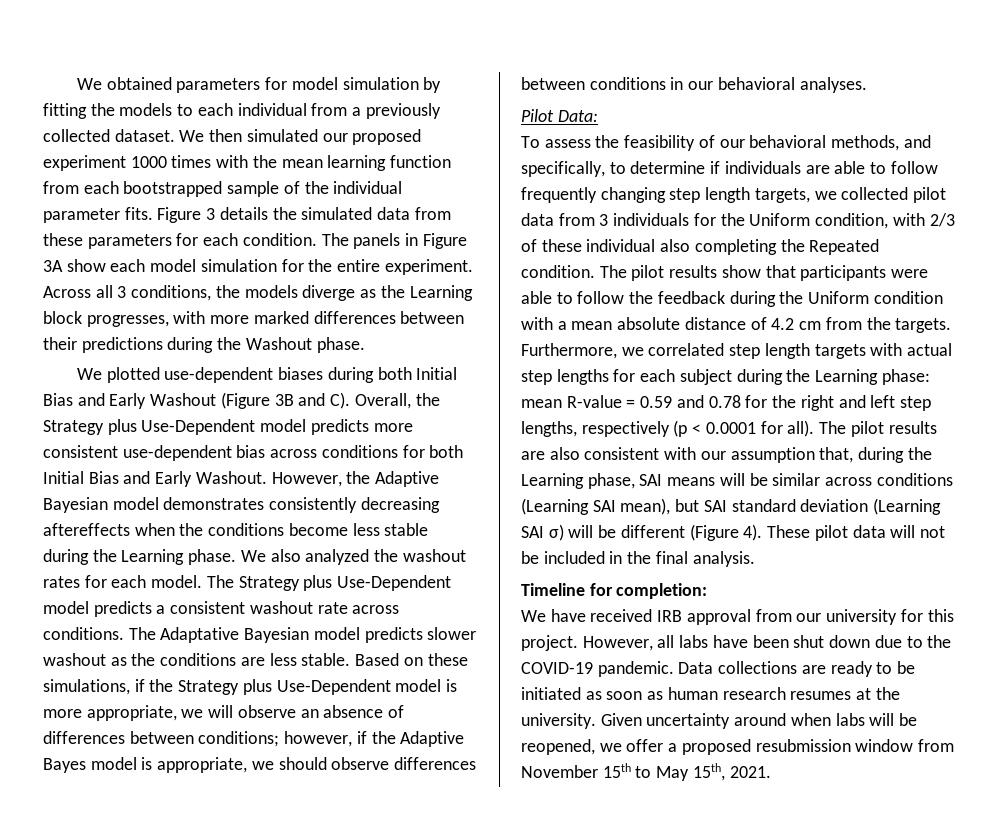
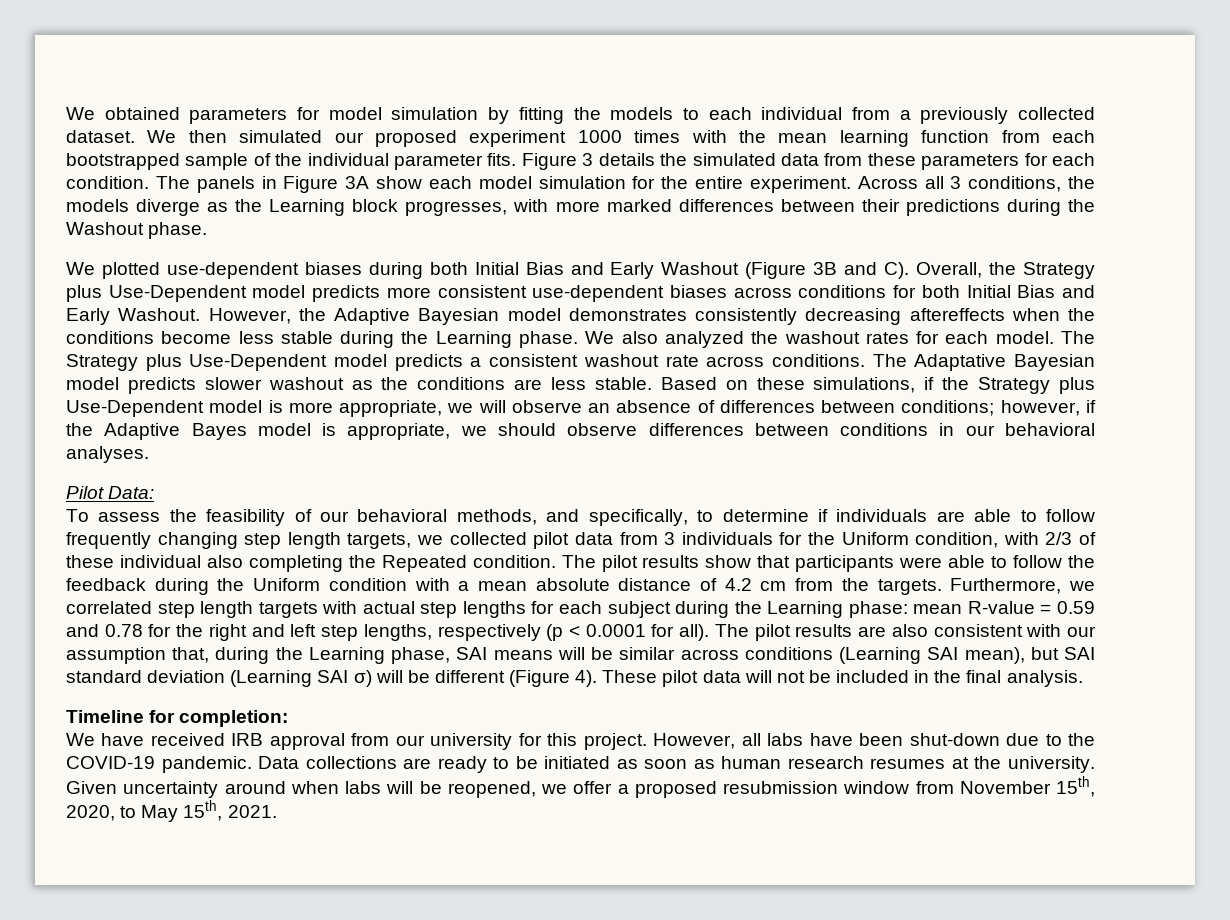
- We plotted use-dependent biases during both Initial Bias and Early Washout (Figure 3B and C). Overall, the Strategy plus Use-Dependent model predicts more consistent use-dependent bias across conditions for both Initial Bias and Early Washout.
+ We plotted use-dependent biases during both Initial Bias and Early Washout (Figure 3B and C). Overall, the Strategy plus Use-Dependent model predicts more consistent use-dependent biases across conditions for both Initial Bias and Early Washout.
- However, all labs have been shut down due to the COVID-19 pandemic.
+ However, all labs have been shut-down due to the COVID-19 pandemic.
- Given uncertainty around when labs will be reopened, we offer a proposed resubmission window from November 15th to May 15th, 2021.
+ Given uncertainty around when labs will be reopened, we offer a proposed resubmission window from November 15th, 2020, to May 15th, 2021.

